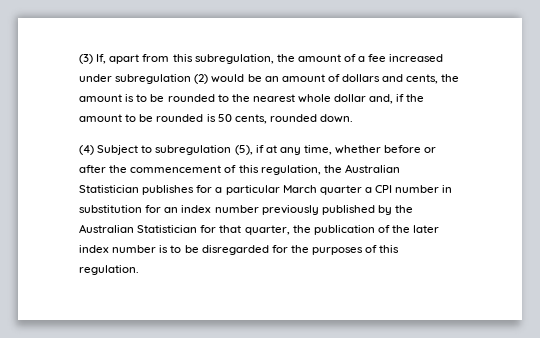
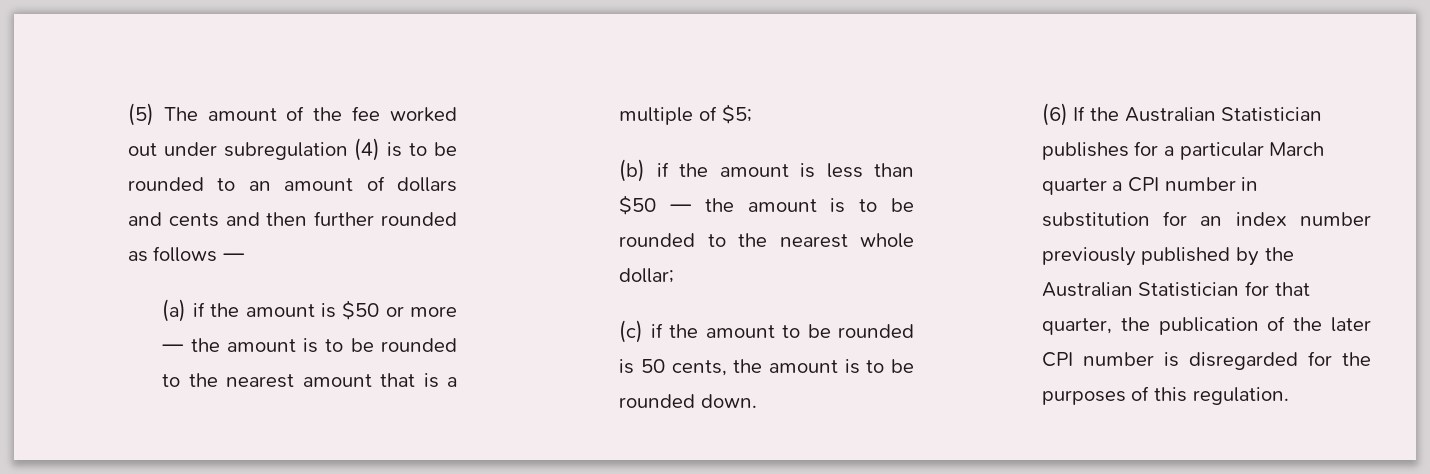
- (3) If, apart from this subregulation, the amount of a fee increased under subregulation (2) would be an amount of dollars and cents, the amount is to be rounded to the nearest whole dollar and, if the amount to be rounded is 50 cents, rounded down.
- (4) Subject to subregulation (5), if at any time, whether before or after the commencement of this regulation, the Australian Statistician publishes for a particular March quarter a CPI number in substitution for an index number previously published by the Australian Statistician for that quarter, the publication of the later index number is to be disregarded for the purposes of this regulation.
+ (5) The amount of the fee worked out under subregulation (4) is to be rounded to an amount of dollars and cents and then further rounded as follows —
+ (a) if the amount is $50 or more — the amount is to be rounded to the nearest amount that is a multiple of $5;
+ (b) if the amount is less than $50 — the amount is to be rounded to the nearest whole dollar;
+ (c) if the amount to be rounded is 50 cents, the amount is to be rounded down.
+ (6) If the Australian Statistician publishes for a particular March quarter a CPI number in substitution for an index number previously published by the Australian Statistician for that quarter, the publication of the later CPI number is disregarded for the purposes of this regulation.

